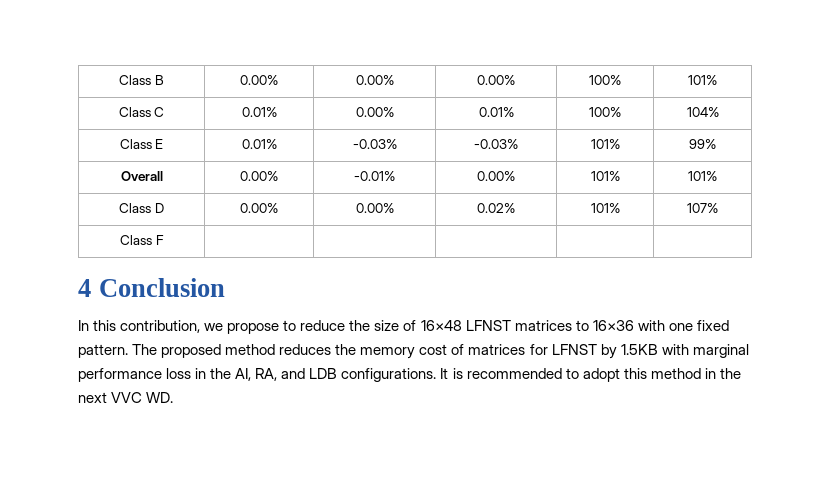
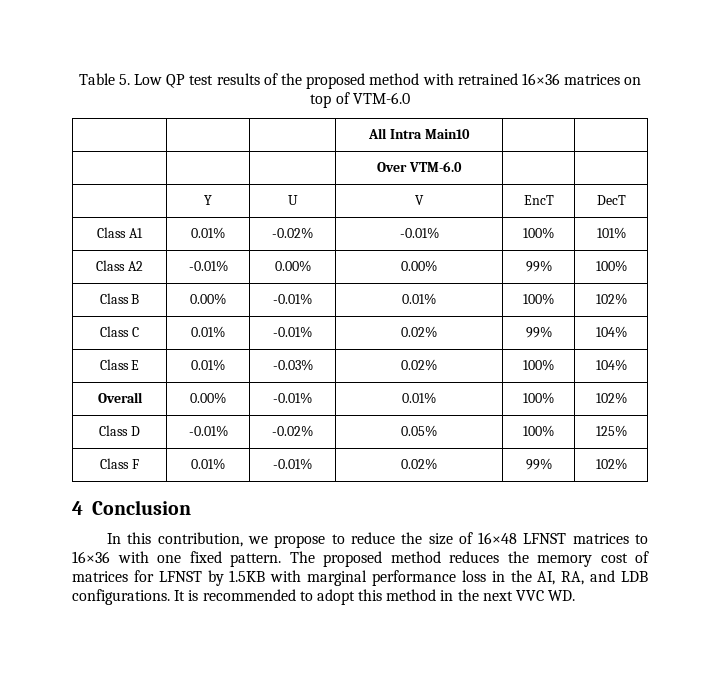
- Class B | 0.00% | 0.00% | 0.00% | 100% | 101%
+ Table 5. Low QP test results of the proposed method with retrained 16×36 matrices on top of VTM-6.0
+ | | | All Intra Main10 | |
+ | | | Over VTM-6.0 | |
+ | Y | U | V | EncT | DecT
+ Class A1 | 0.01% | -0.02% | -0.01% | 100% | 101%
+ Class A2 | -0.01% | 0.00% | 0.00% | 99% | 100%
+ Class B | 0.00% | -0.01% | 0.01% | 100% | 102%
- Class C | 0.01% | 0.00% | 0.01% | 100% | 104%
+ Class C | 0.01% | -0.01% | 0.02% | 99% | 104%
- Class E | 0.01% | -0.03% | -0.03% | 101% | 99%
+ Class E | 0.01% | -0.03% | 0.02% | 100% | 104%
- Overall | 0.00% | -0.01% | 0.00% | 101% | 101%
+ Overall | 0.00% | -0.01% | 0.01% | 100% | 102%
- Class D | 0.00% | 0.00% | 0.02% | 101% | 107%
- Class F | | | | |
+ Class D | -0.01% | -0.02% | 0.05% | 100% | 125%
+ Class F | 0.01% | -0.01% | 0.02% | 99% | 102%

